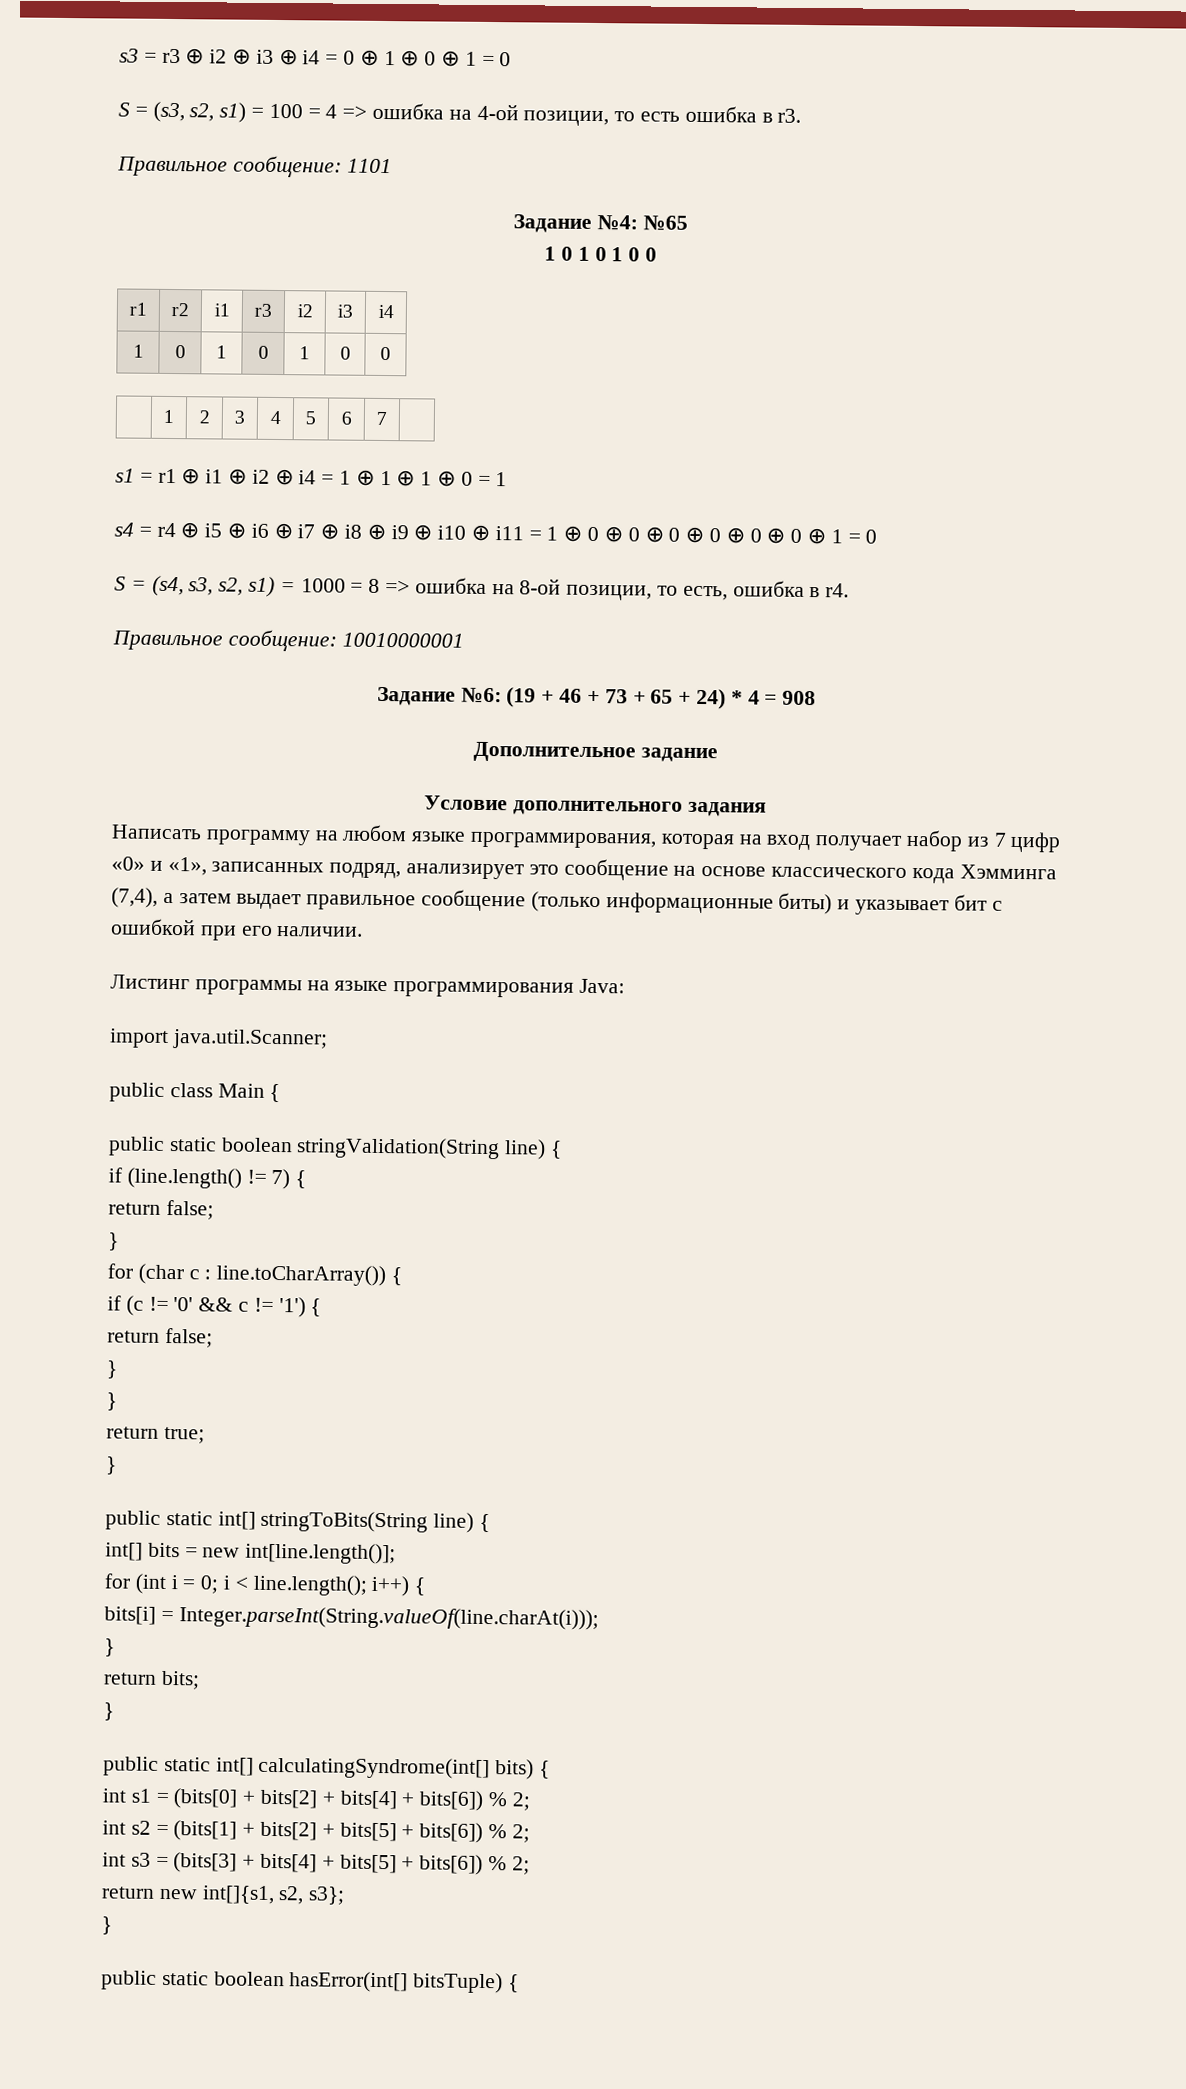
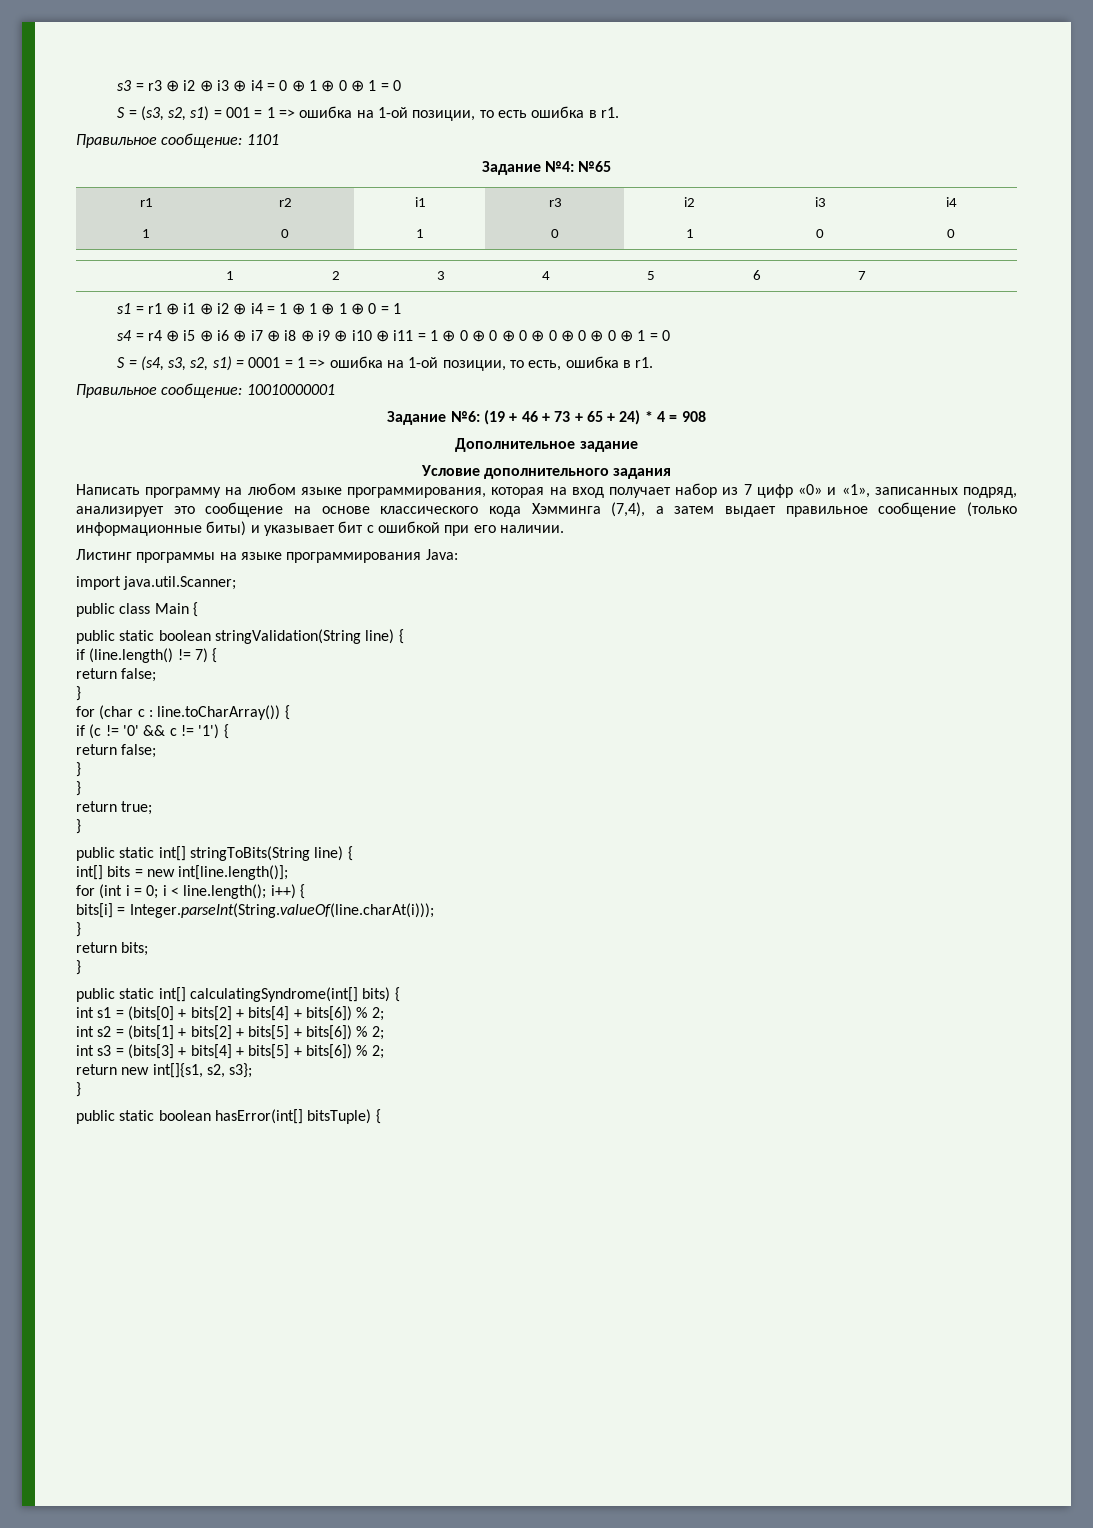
- S = (s3, s2, s1) = 100 = 4 => ошибка на 4-ой позиции, то есть ошибка в r3.
+ S = (s3, s2, s1) = 001 = 1 => ошибка на 1-ой позиции, то есть ошибка в r1.
- 1 0 1 0 1 0 0
- S = (s4, s3, s2, s1) = 1000 = 8 => ошибка на 8-ой позиции, то есть, ошибка в r4.
+ S = (s4, s3, s2, s1) = 0001 = 1 => ошибка на 1-ой позиции, то есть, ошибка в r1.

